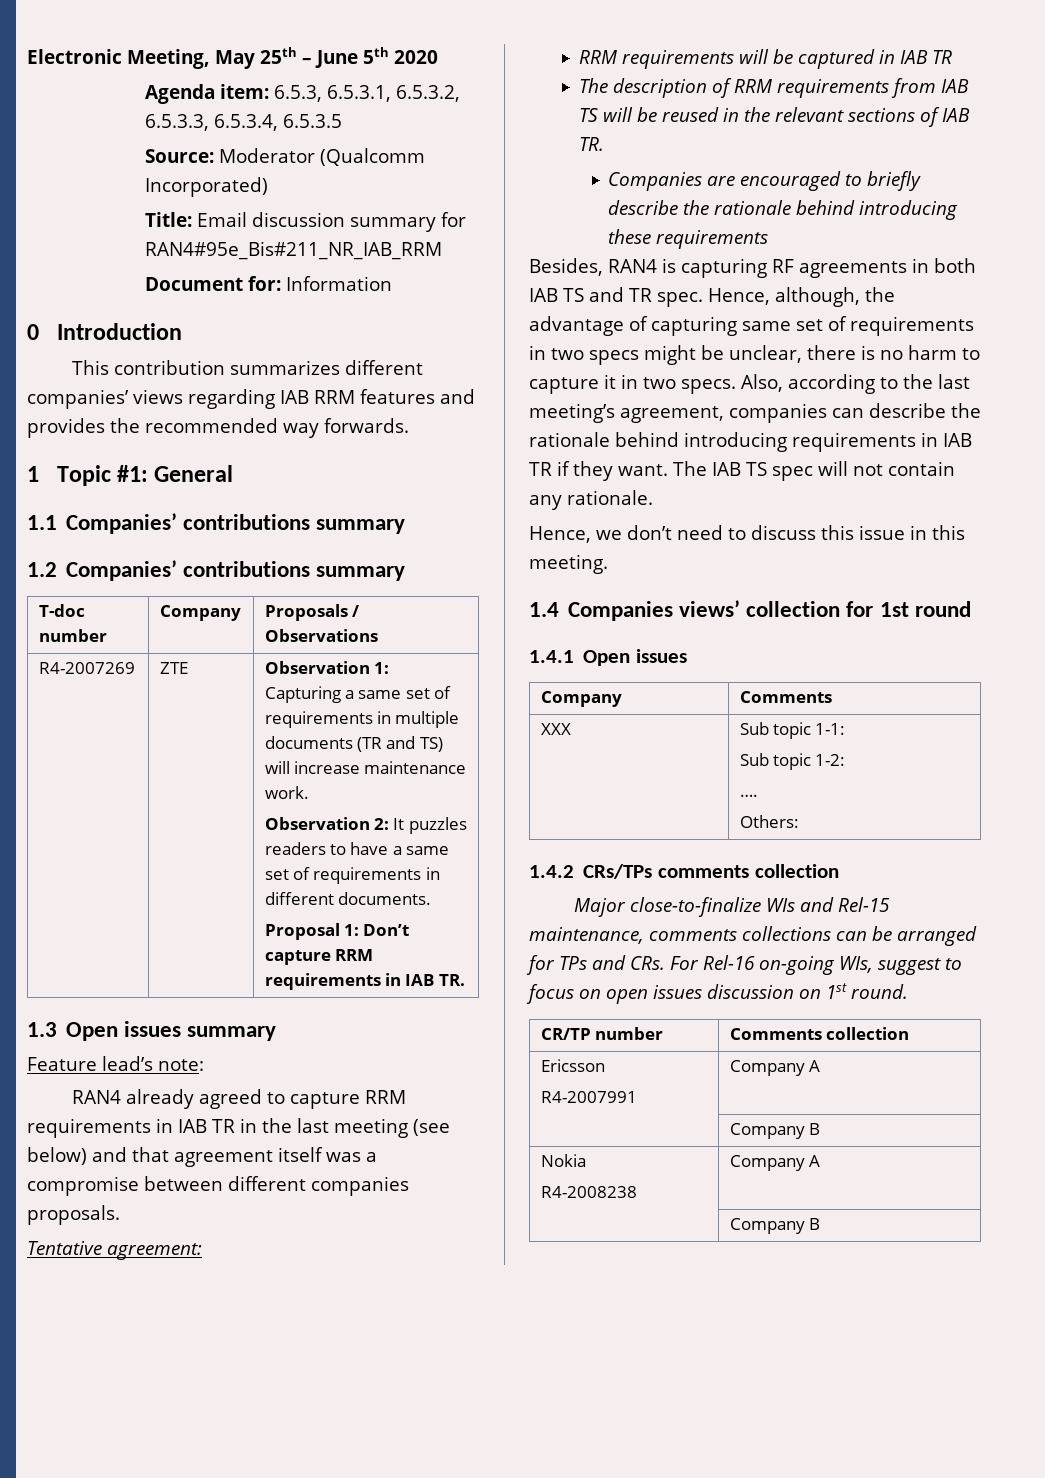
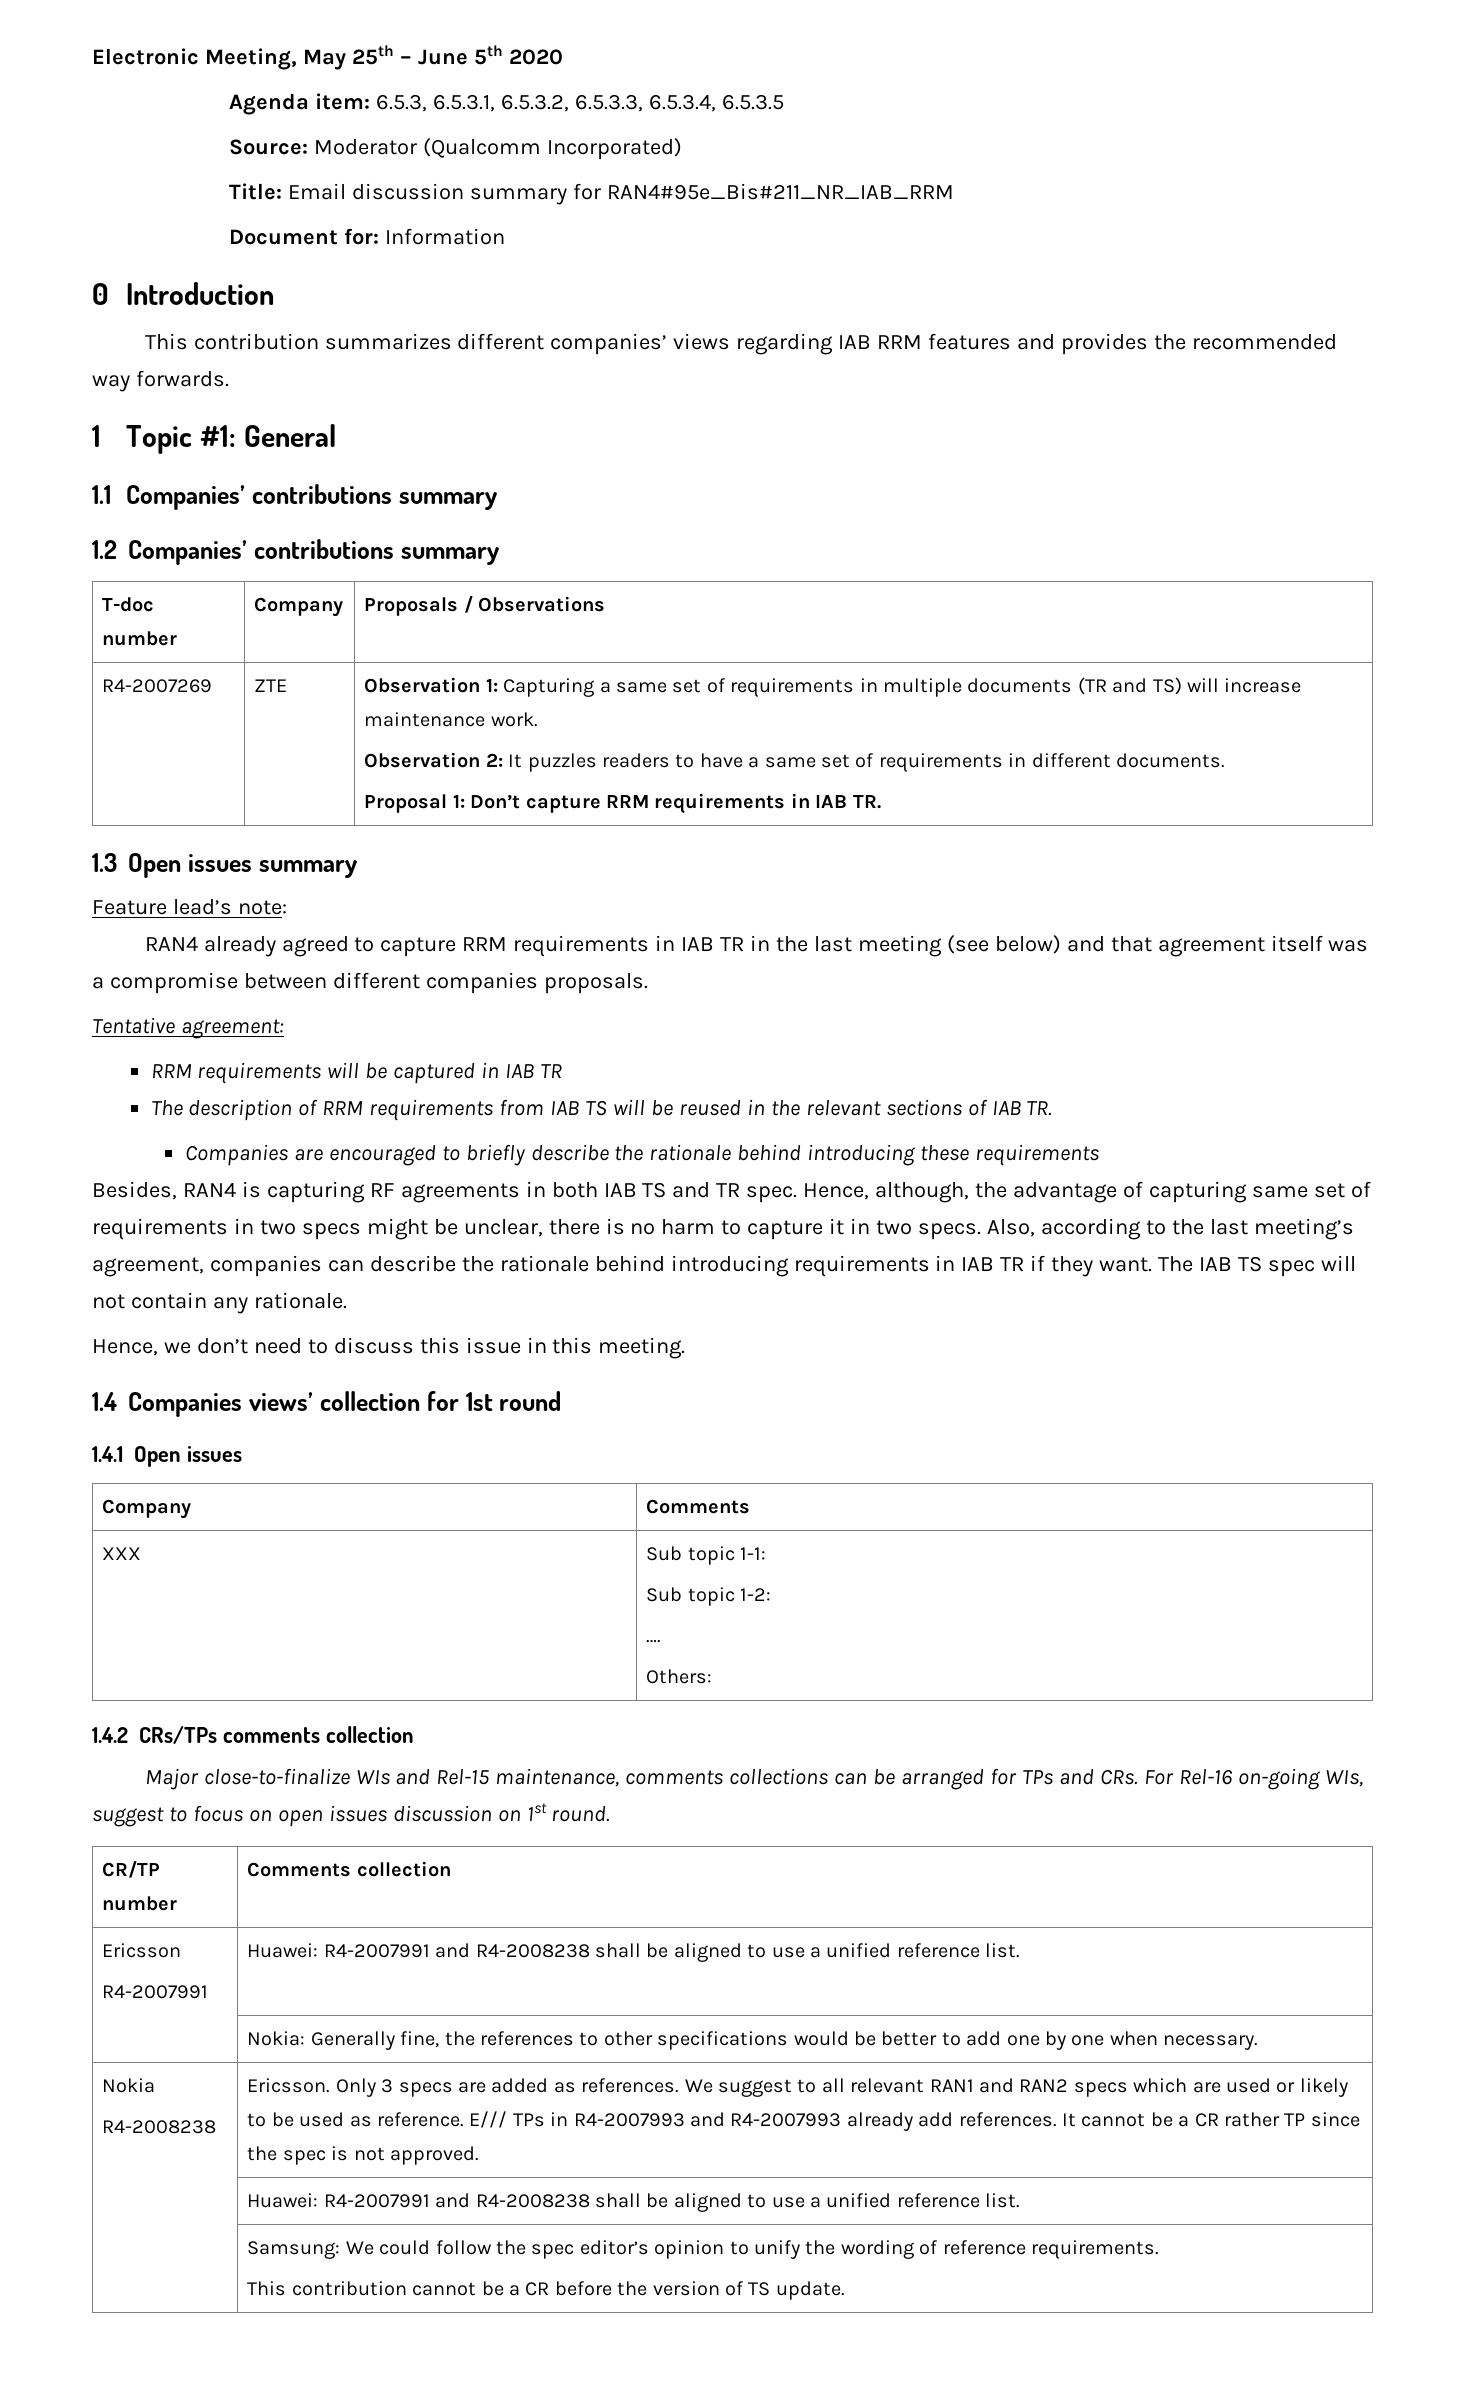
  Ericsson
- R4-2007991 | Company A
- | Company B
+ R4-2007991 | Huawei: R4-2007991 and R4-2008238 shall be aligned to use a unified reference list.
+ | Nokia: Generally fine, the references to other specifications would be better to add one by one when necessary.
  Nokia
- R4-2008238 | Company A
- | Company B
+ R4-2008238 | Ericsson. Only 3 specs are added as references. We suggest to all relevant RAN1 and RAN2 specs which are used or likely to be used as reference. E/// TPs in R4-2007993 and R4-2007993 already add references. It cannot be a CR rather TP since the spec is not approved.
+ | Huawei: R4-2007991 and R4-2008238 shall be aligned to use a unified reference list.
+ | Samsung: We could follow the spec editor’s opinion to unify the wording of reference requirements.
+ This contribution cannot be a CR before the version of TS update.

